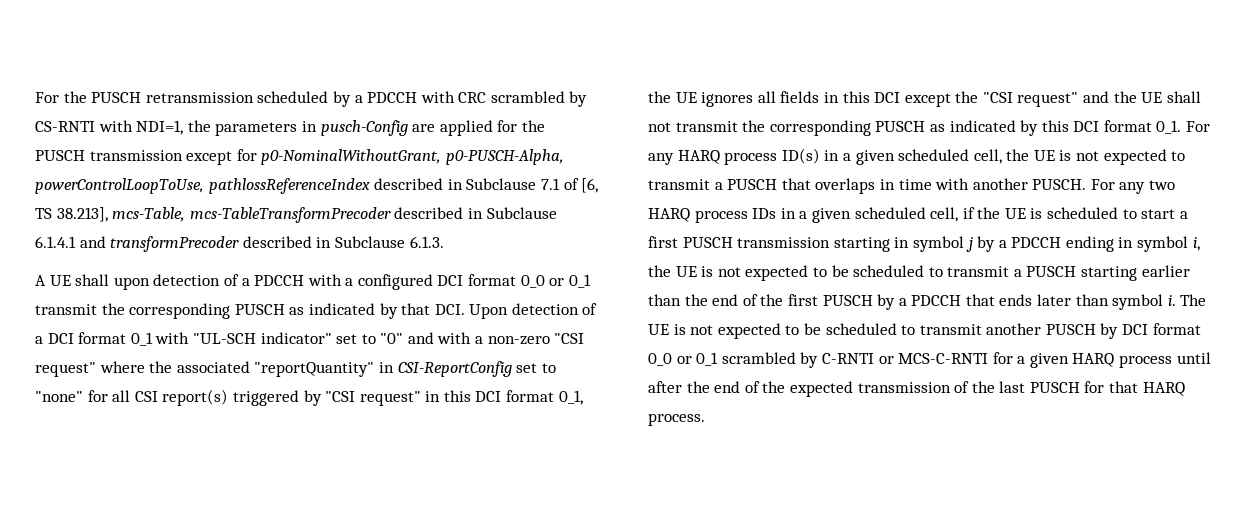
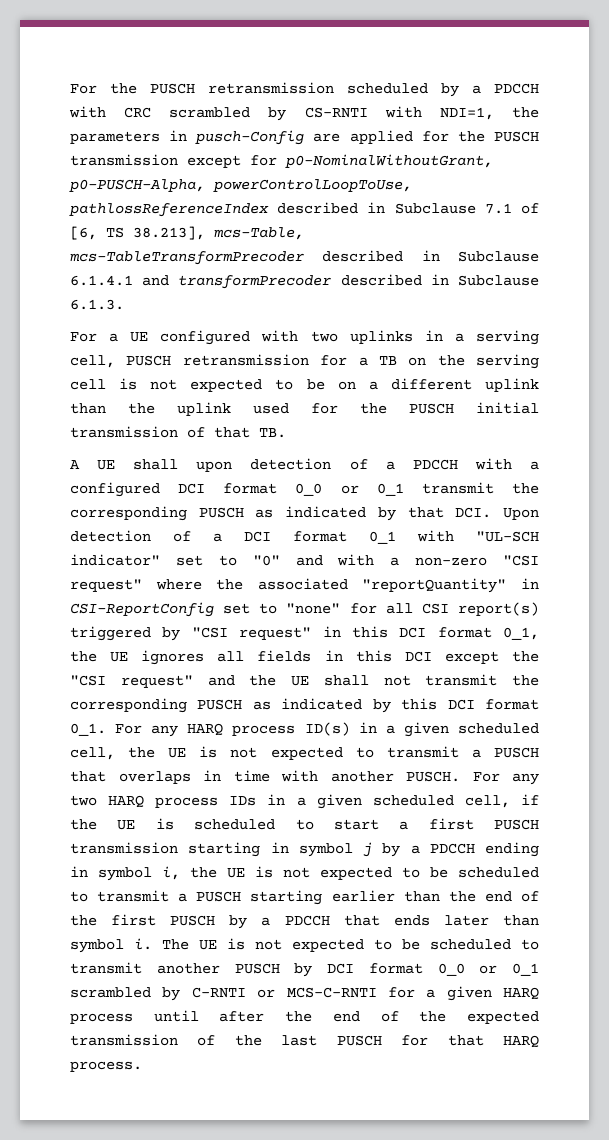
+ For a UE configured with two uplinks in a serving cell, PUSCH retransmission for a TB on the serving cell is not expected to be on a different uplink than the uplink used for the PUSCH initial transmission of that TB.

